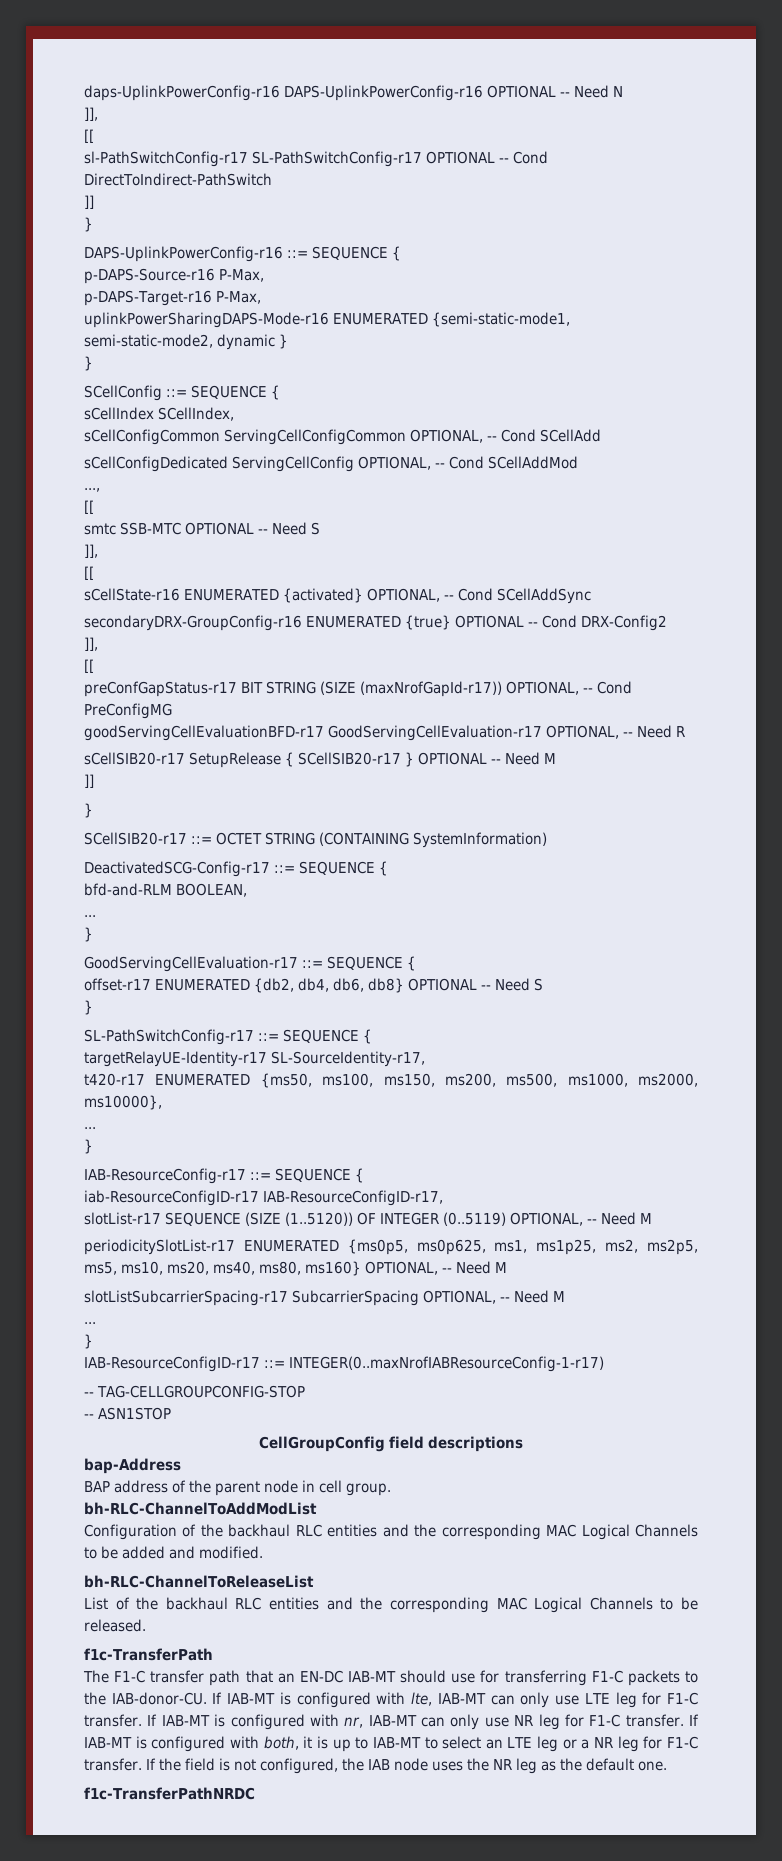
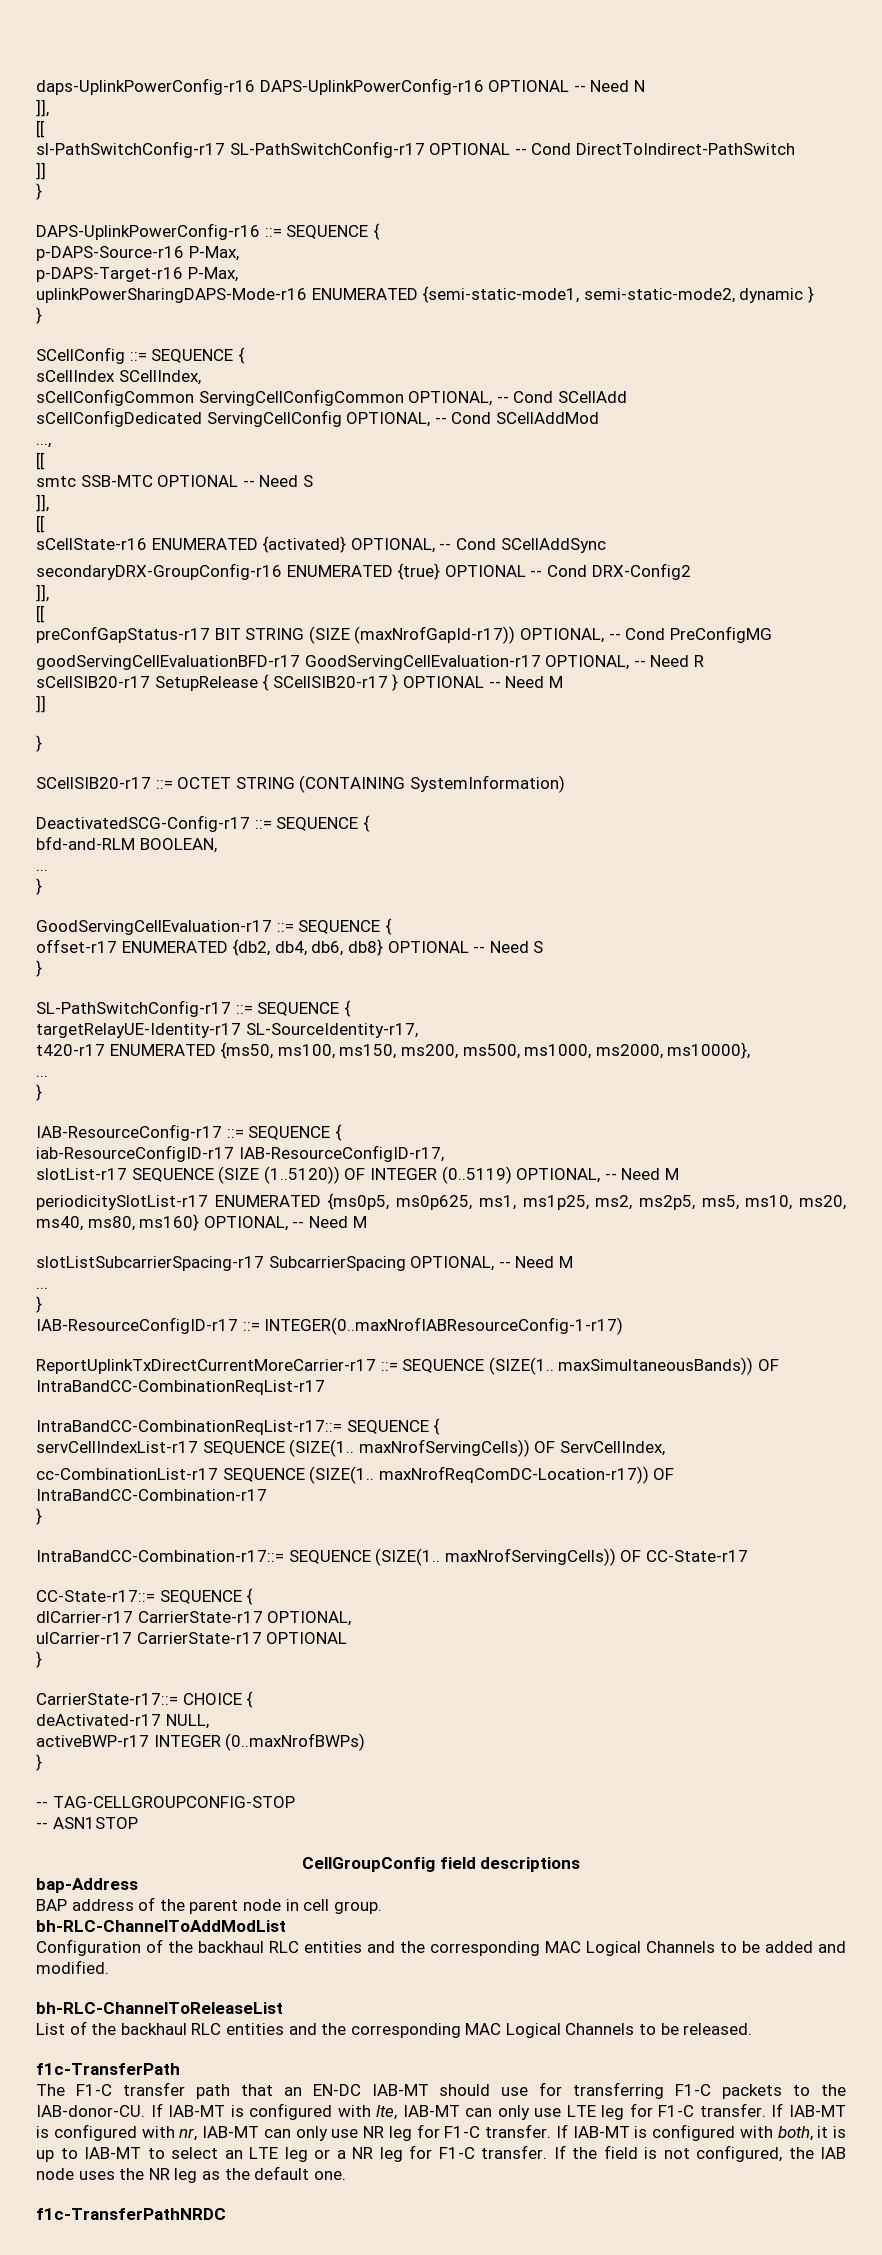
+ ReportUplinkTxDirectCurrentMoreCarrier-r17 ::= SEQUENCE (SIZE(1.. maxSimultaneousBands)) OF IntraBandCC-CombinationReqList-r17
+ IntraBandCC-CombinationReqList-r17::= SEQUENCE {
+ servCellIndexList-r17 SEQUENCE (SIZE(1.. maxNrofServingCells)) OF ServCellIndex,
+ cc-CombinationList-r17 SEQUENCE (SIZE(1.. maxNrofReqComDC-Location-r17)) OF IntraBandCC-Combination-r17
+ }
+ IntraBandCC-Combination-r17::= SEQUENCE (SIZE(1.. maxNrofServingCells)) OF CC-State-r17
+ CC-State-r17::= SEQUENCE {
+ dlCarrier-r17 CarrierState-r17 OPTIONAL,
+ ulCarrier-r17 CarrierState-r17 OPTIONAL
+ }
+ CarrierState-r17::= CHOICE {
+ deActivated-r17 NULL,
+ activeBWP-r17 INTEGER (0..maxNrofBWPs)
+ }

